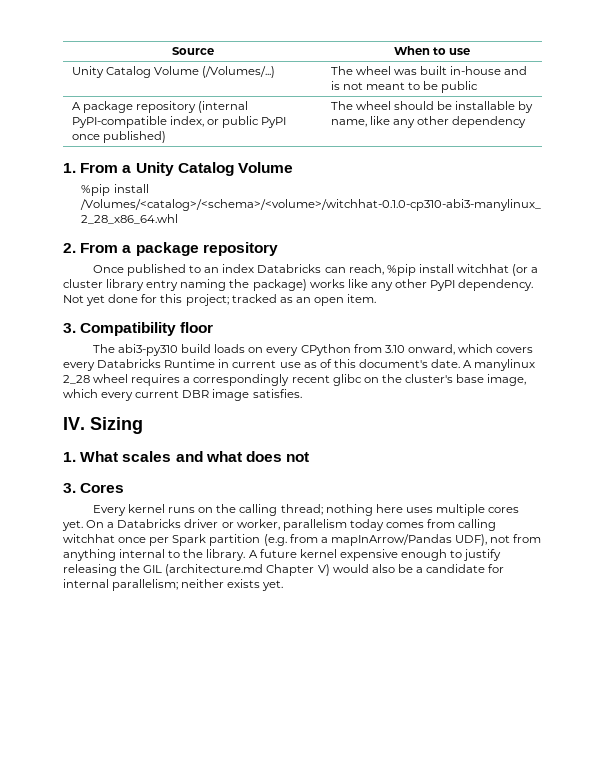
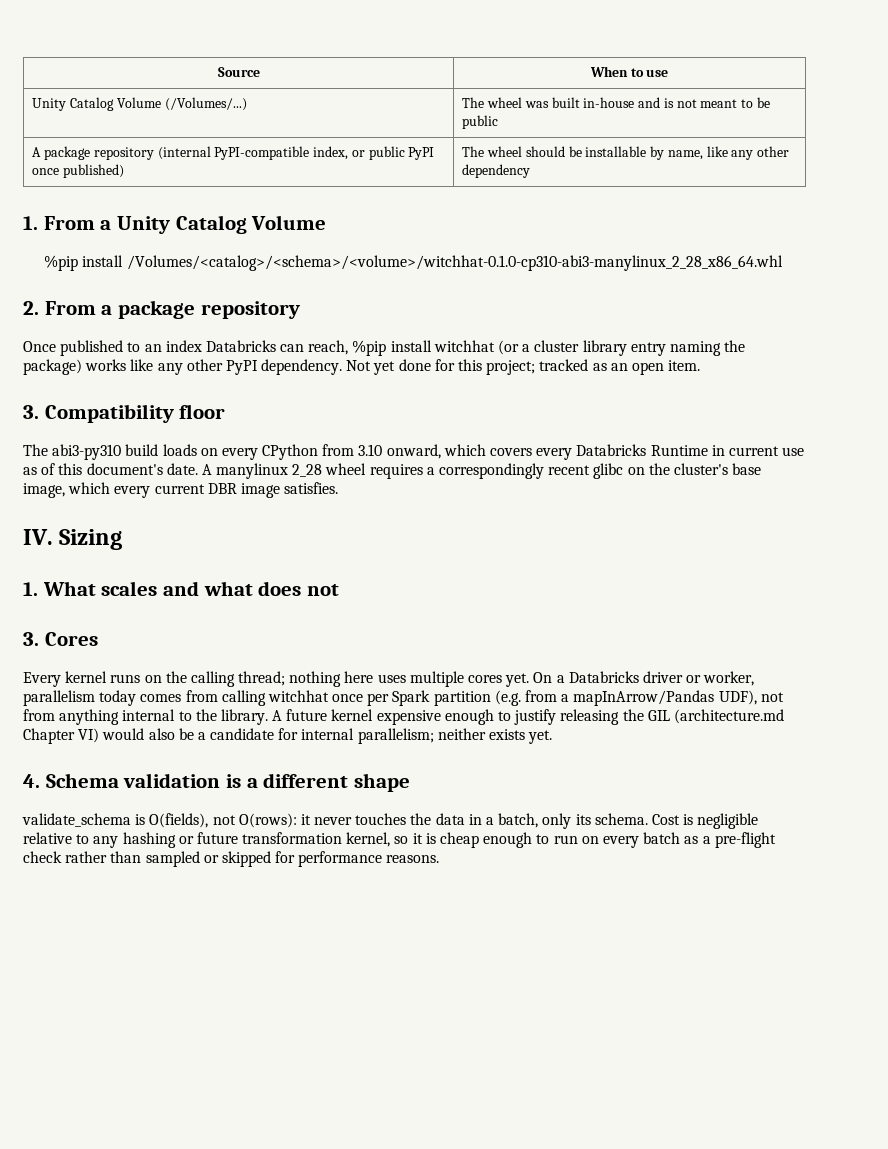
- A future kernel expensive enough to justify releasing the GIL (architecture.md Chapter V) would also be a candidate for internal parallelism; neither exists yet.
+ A future kernel expensive enough to justify releasing the GIL (architecture.md Chapter VI) would also be a candidate for internal parallelism; neither exists yet.
+ 4. Schema validation is a different shape
+ validate_schema is O(fields), not O(rows): it never touches the data in a batch, only its schema. Cost is negligible relative to any hashing or future transformation kernel, so it is cheap enough to run on every batch as a pre-flight check rather than sampled or skipped for performance reasons.

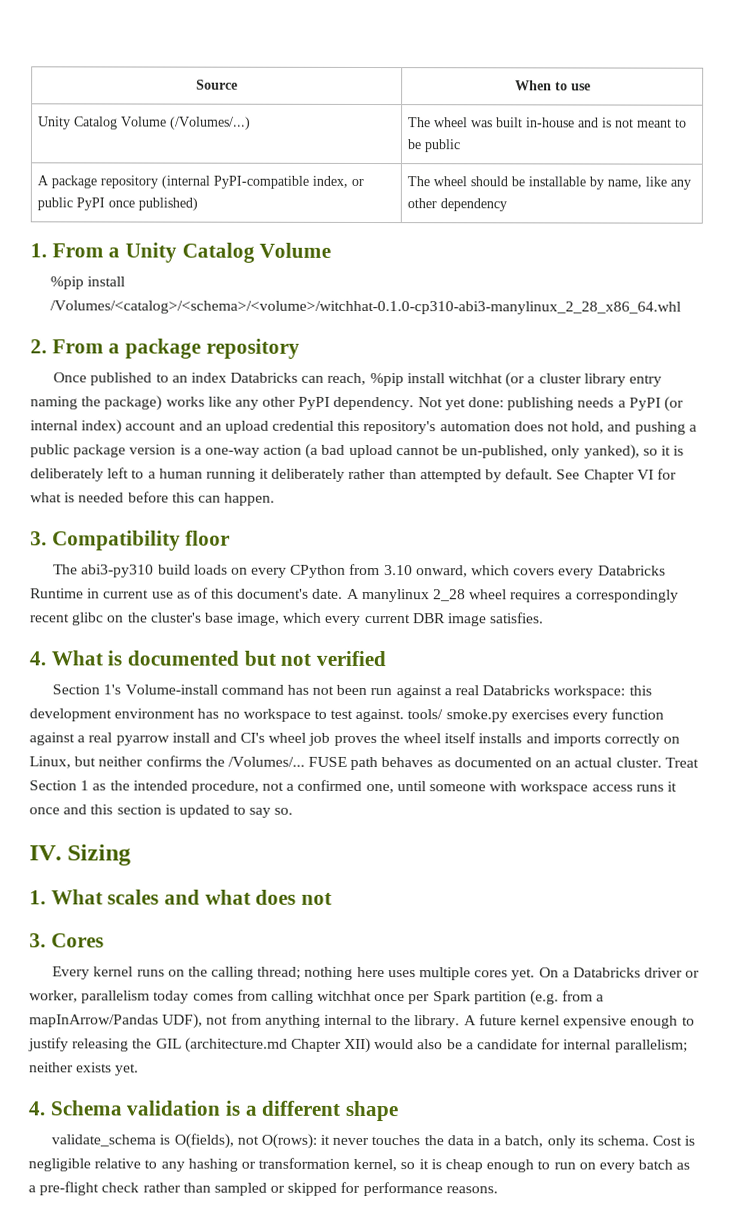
- Not yet done for this project; tracked as an open item.
+ Not yet done: publishing needs a PyPI (or internal index) account and an upload credential this repository's automation does not hold, and pushing a public package version is a one-way action (a bad upload cannot be un-published, only yanked), so it is deliberately left to a human running it deliberately rather than attempted by default. See Chapter VI for what is needed before this can happen.
+ 4. What is documented but not verified
+ Section 1's Volume-install command has not been run against a real Databricks workspace: this development environment has no workspace to test against. tools/ smoke.py exercises every function against a real pyarrow install and CI's wheel job proves the wheel itself installs and imports correctly on Linux, but neither confirms the /Volumes/... FUSE path behaves as documented on an actual cluster. Treat Section 1 as the intended procedure, not a confirmed one, until someone with workspace access runs it once and this section is updated to say so.
- A future kernel expensive enough to justify releasing the GIL (architecture.md Chapter VI) would also be a candidate for internal parallelism; neither exists yet.
+ A future kernel expensive enough to justify releasing the GIL (architecture.md Chapter XII) would also be a candidate for internal parallelism; neither exists yet.
- Cost is negligible relative to any hashing or future transformation kernel, so it is cheap enough to run on every batch as a pre-flight check rather than sampled or skipped for performance reasons.
+ Cost is negligible relative to any hashing or transformation kernel, so it is cheap enough to run on every batch as a pre-flight check rather than sampled or skipped for performance reasons.

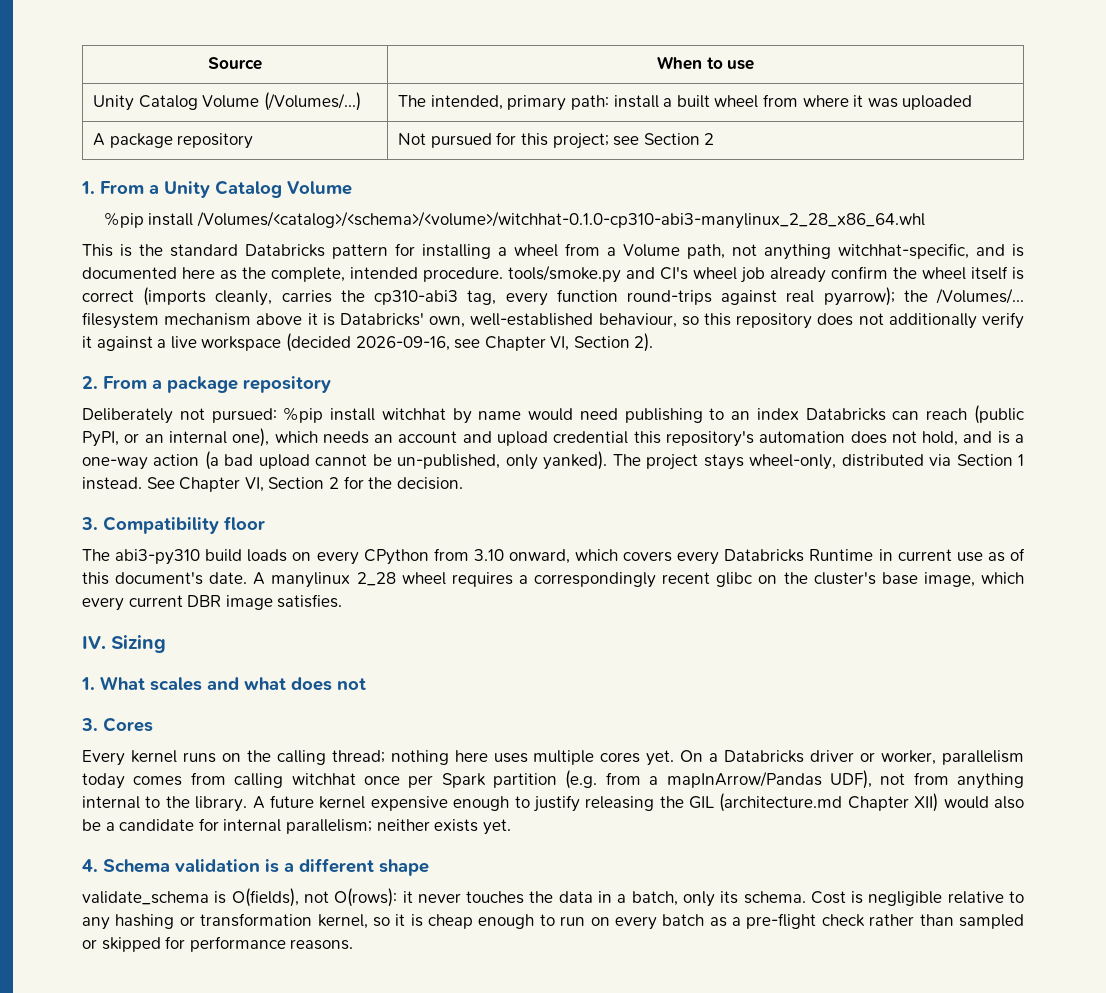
- Unity Catalog Volume (/Volumes/...) | The wheel was built in-house and is not meant to be public
- A package repository (internal PyPI-compatible index, or public PyPI once published) | The wheel should be installable by name, like any other dependency
+ Unity Catalog Volume (/Volumes/...) | The intended, primary path: install a built wheel from where it was uploaded
+ A package repository | Not pursued for this project; see Section 2
+ This is the standard Databricks pattern for installing a wheel from a Volume path, not anything witchhat-specific, and is documented here as the complete, intended procedure. tools/smoke.py and CI's wheel job already confirm the wheel itself is correct (imports cleanly, carries the cp310-abi3 tag, every function round-trips against real pyarrow); the /Volumes/... filesystem mechanism above it is Databricks' own, well-established behaviour, so this repository does not additionally verify it against a live workspace (decided 2026-09-16, see Chapter VI, Section 2).
- Once published to an index Databricks can reach, %pip install witchhat (or a cluster library entry naming the package) works like any other PyPI dependency. Not yet done: publishing needs a PyPI (or internal index) account and an upload credential this repository's automation does not hold, and pushing a public package version is a one-way action (a bad upload cannot be un-published, only yanked), so it is deliberately left to a human running it deliberately rather than attempted by default. See Chapter VI for what is needed before this can happen.
+ Deliberately not pursued: %pip install witchhat by name would need publishing to an index Databricks can reach (public PyPI, or an internal one), which needs an account and upload credential this repository's automation does not hold, and is a one-way action (a bad upload cannot be un-published, only yanked). The project stays wheel-only, distributed via Section 1 instead. See Chapter VI, Section 2 for the decision.
- 4. What is documented but not verified
- Section 1's Volume-install command has not been run against a real Databricks workspace: this development environment has no workspace to test against. tools/ smoke.py exercises every function against a real pyarrow install and CI's wheel job proves the wheel itself installs and imports correctly on Linux, but neither confirms the /Volumes/... FUSE path behaves as documented on an actual cluster. Treat Section 1 as the intended procedure, not a confirmed one, until someone with workspace access runs it once and this section is updated to say so.

